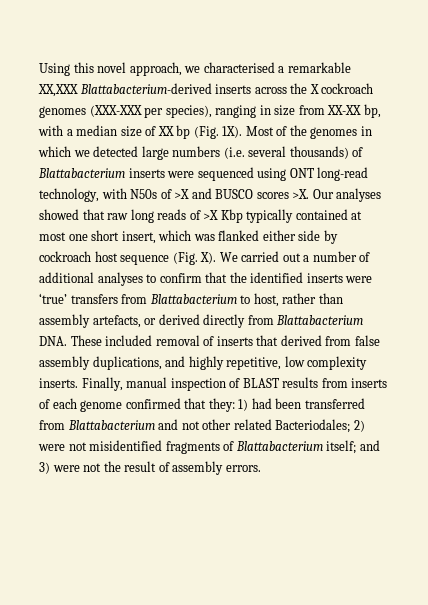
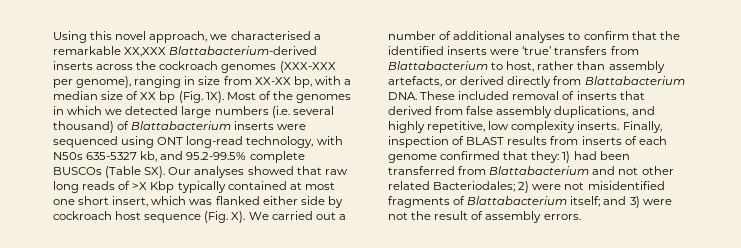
- Using this novel approach, we characterised a remarkable XX,XXX Blattabacterium-derived inserts across the X cockroach genomes (XXX-XXX per species), ranging in size from XX-XX bp, with a median size of XX bp (Fig. 1X).
+ Using this novel approach, we characterised a remarkable XX,XXX Blattabacterium-derived inserts across the cockroach genomes (XXX-XXX per genome), ranging in size from XX-XX bp, with a median size of XX bp (Fig. 1X).
- Most of the genomes in which we detected large numbers (i.e. several thousands) of Blattabacterium inserts were sequenced using ONT long-read technology, with N50s of >X and BUSCO scores >X. Our analyses showed that raw long reads of >X Kbp typically contained at most one short insert, which was flanked either side by cockroach host sequence (Fig. X). We carried out a number of additional analyses to confirm that the identified inserts were ‘true’ transfers from Blattabacterium to host, rather than assembly artefacts, or derived directly from Blattabacterium DNA. These included removal of inserts that derived from false assembly duplications, and highly repetitive, low complexity inserts.
+ Most of the genomes in which we detected large numbers (i.e. several thousand) of Blattabacterium inserts were sequenced using ONT long-read technology, with N50s 635-5327 kb, and 95.2-99.5% complete BUSCOs (Table SX). Our analyses showed that raw long reads of >X Kbp typically contained at most one short insert, which was flanked either side by cockroach host sequence (Fig. X). We carried out a number of additional analyses to confirm that the identified inserts were ‘true’ transfers from Blattabacterium to host, rather than assembly artefacts, or derived directly from Blattabacterium DNA. These included removal of inserts that derived from false assembly duplications, and highly repetitive, low complexity inserts.
- Finally, manual inspection of BLAST results from inserts of each genome confirmed that they: 1) had been transferred from Blattabacterium and not other related Bacteriodales; 2) were not misidentified fragments of Blattabacterium itself; and 3) were not the result of assembly errors.
+ Finally, inspection of BLAST results from inserts of each genome confirmed that they: 1) had been transferred from Blattabacterium and not other related Bacteriodales; 2) were not misidentified fragments of Blattabacterium itself; and 3) were not the result of assembly errors.

